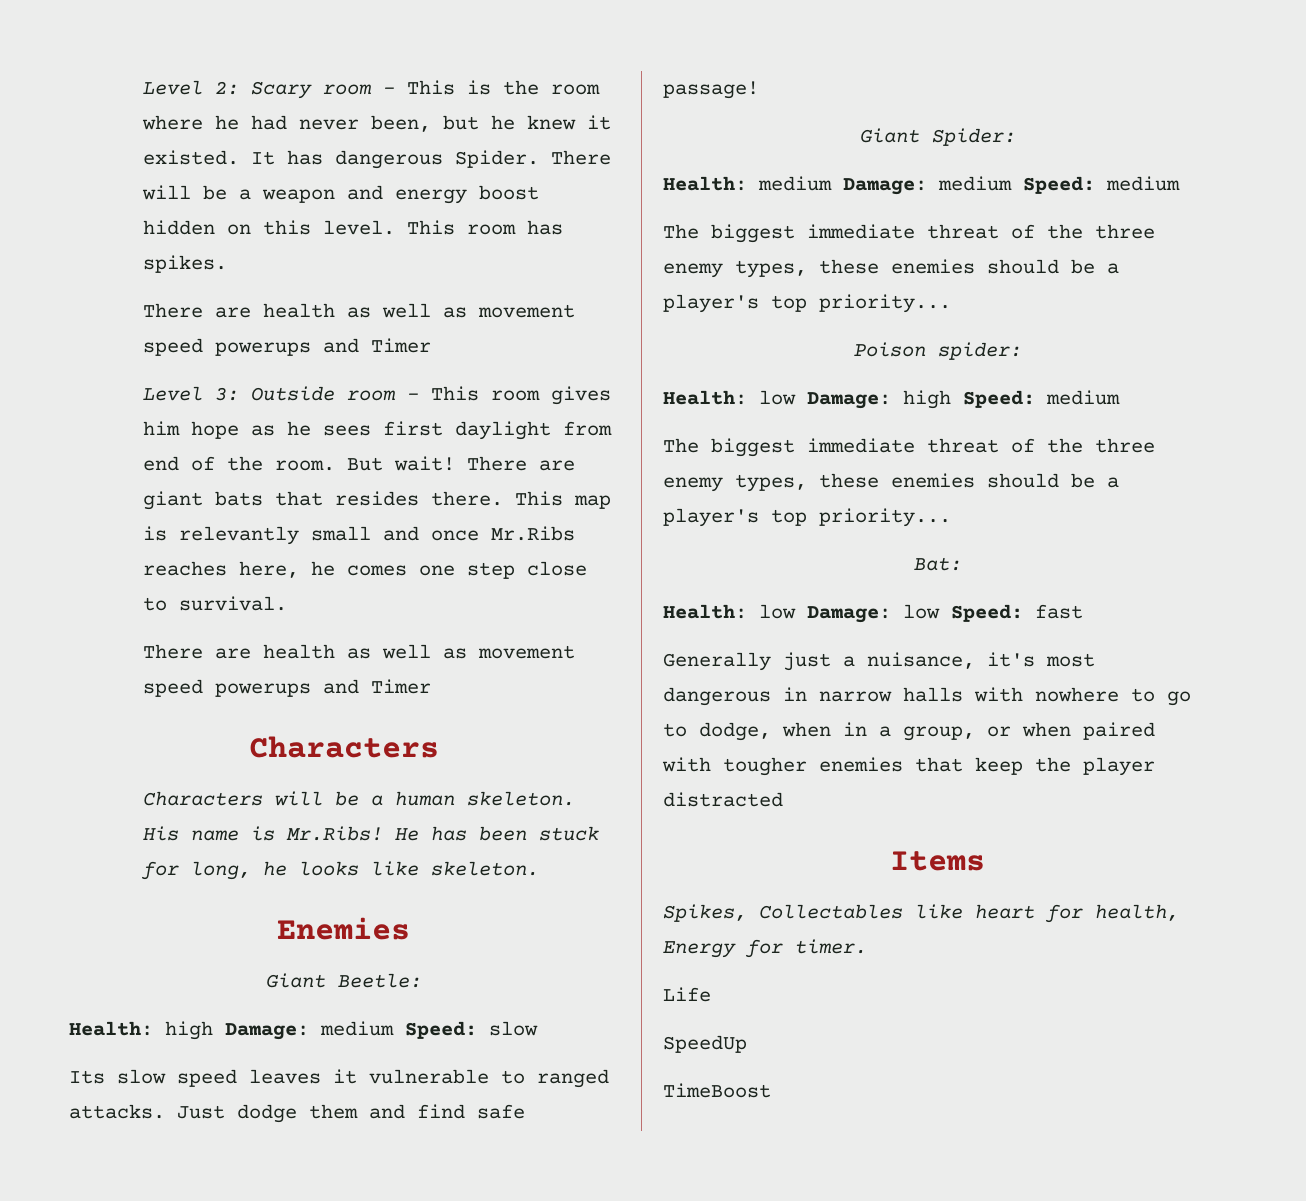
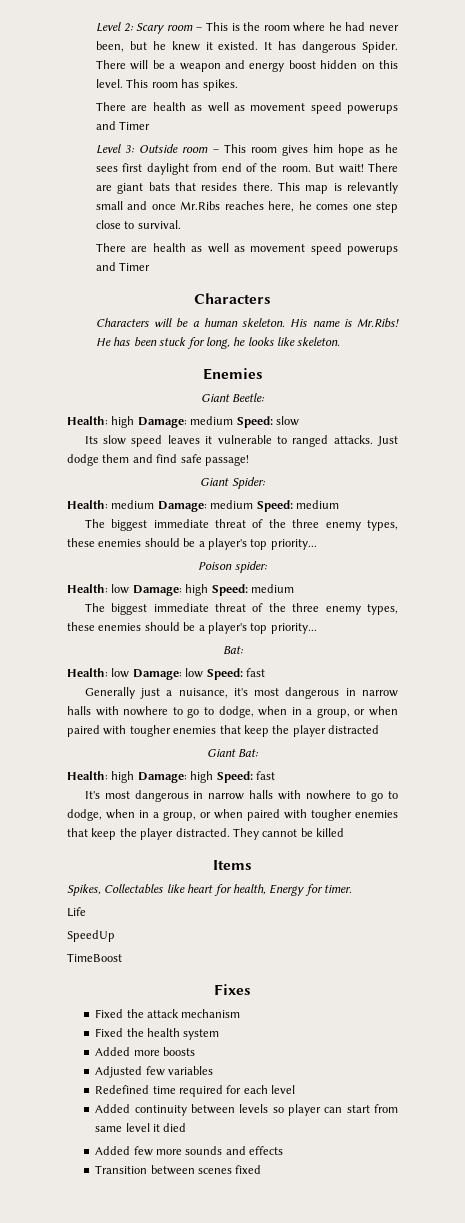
+ Giant Bat:
+ Health: high Damage: high Speed: fast
+ It's most dangerous in narrow halls with nowhere to go to dodge, when in a group, or when paired with tougher enemies that keep the player distracted. They cannot be killed
+ Fixes
+ Fixed the attack mechanism
+ Fixed the health system
+ Added more boosts
+ Adjusted few variables
+ Redefined time required for each level
+ Added continuity between levels so player can start from same level it died
+ Added few more sounds and effects
+ Transition between scenes fixed

